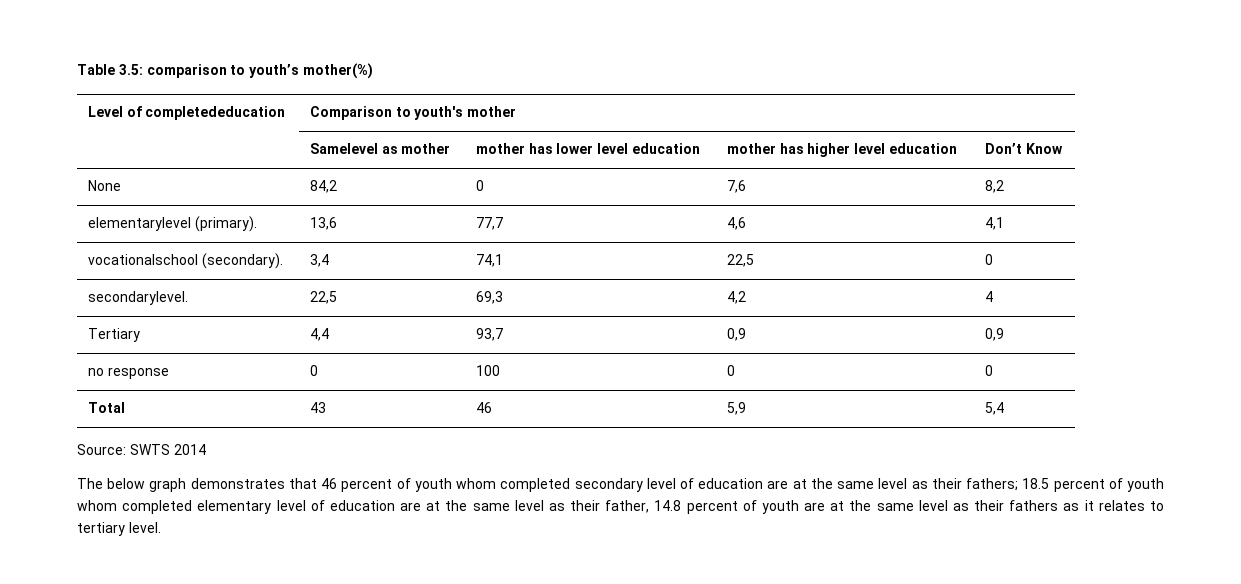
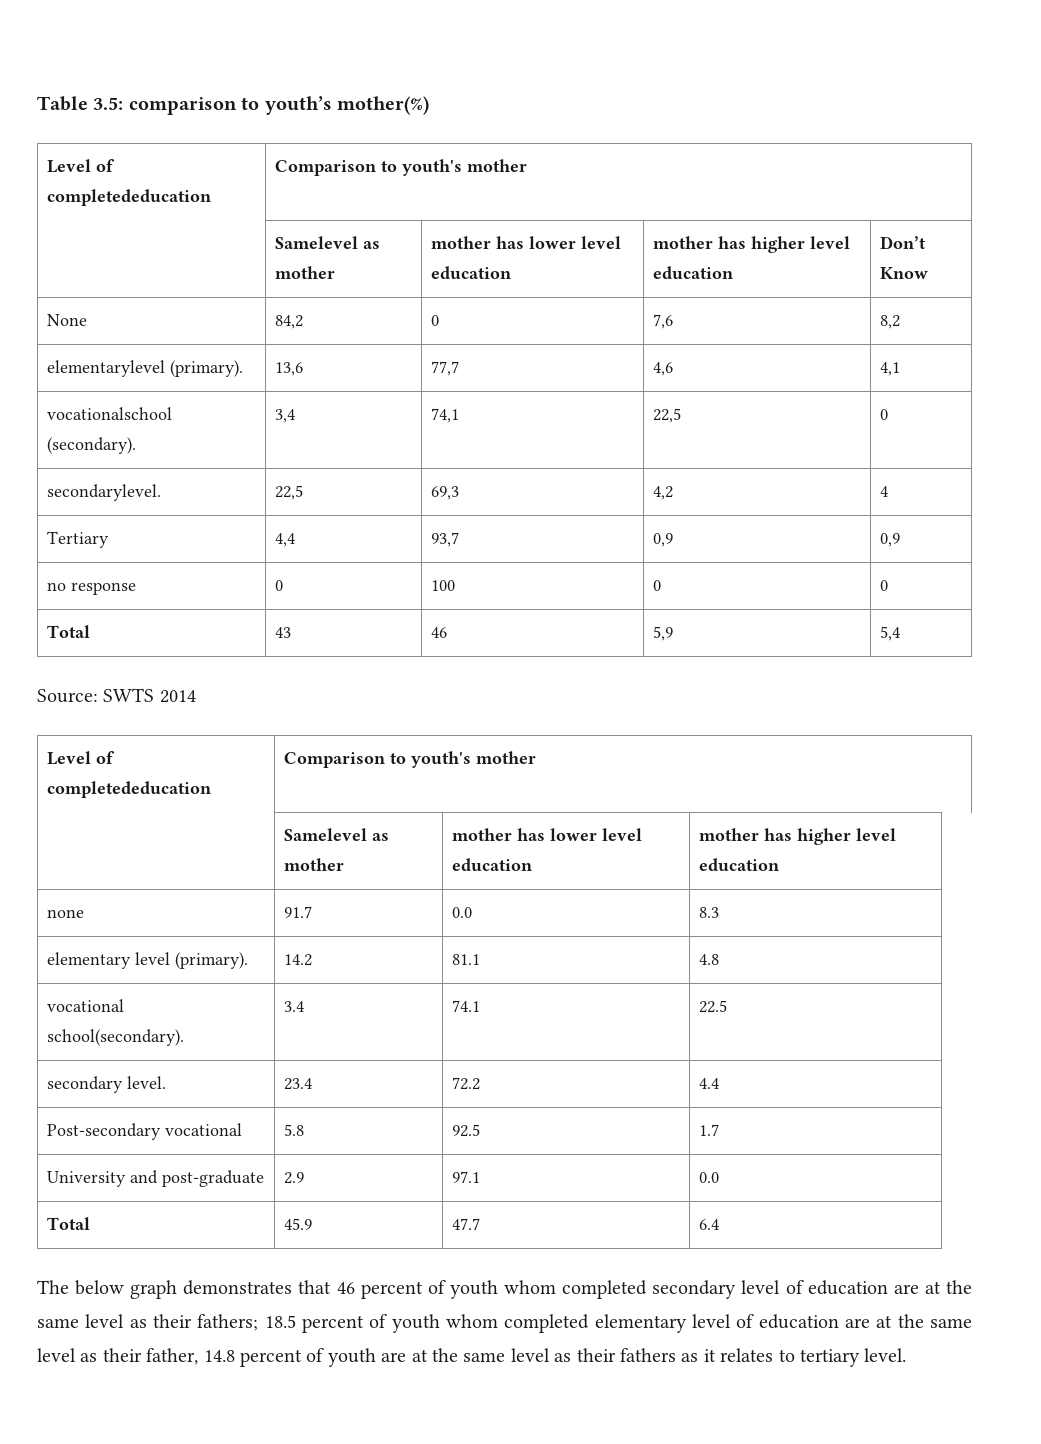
  Source: SWTS 2014
+ Level of completededucation | Comparison to youth's mother
+ | Samelevel as mother | mother has lower level education | mother has higher level education
+ none | 91.7 | 0.0 | 8.3
+ elementary level (primary). | 14.2 | 81.1 | 4.8
+ vocational school(secondary). | 3.4 | 74.1 | 22.5
+ secondary level. | 23.4 | 72.2 | 4.4
+ Post-secondary vocational | 5.8 | 92.5 | 1.7
+ University and post-graduate | 2.9 | 97.1 | 0.0
+ Total | 45.9 | 47.7 | 6.4

